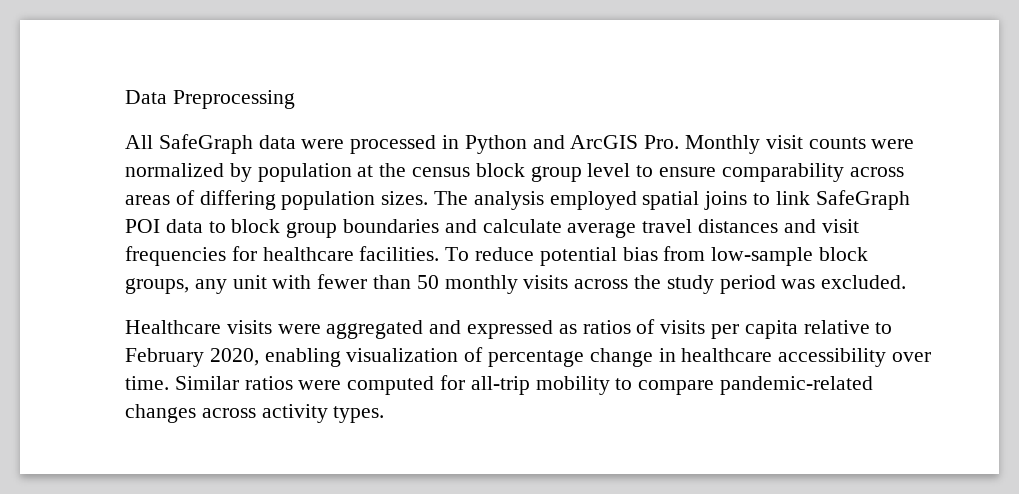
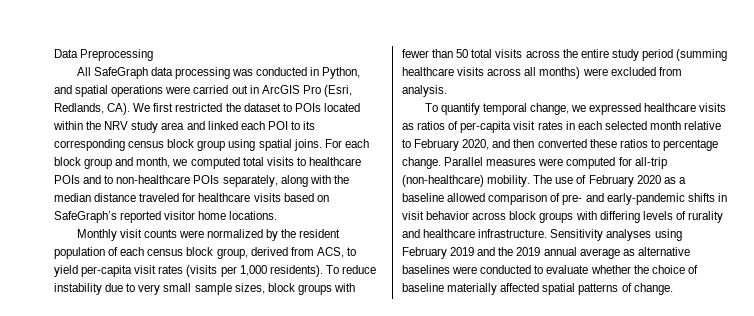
- All SafeGraph data were processed in Python and ArcGIS Pro. Monthly visit counts were normalized by population at the census block group level to ensure comparability across areas of differing population sizes. The analysis employed spatial joins to link SafeGraph POI data to block group boundaries and calculate average travel distances and visit frequencies for healthcare facilities. To reduce potential bias from low-sample block groups, any unit with fewer than 50 monthly visits across the study period was excluded.
- Healthcare visits were aggregated and expressed as ratios of visits per capita relative to February 2020, enabling visualization of percentage change in healthcare accessibility over time. Similar ratios were computed for all-trip mobility to compare pandemic-related changes across activity types.
+ All SafeGraph data processing was conducted in Python, and spatial operations were carried out in ArcGIS Pro (Esri, Redlands, CA). We first restricted the dataset to POIs located within the NRV study area and linked each POI to its corresponding census block group using spatial joins. For each block group and month, we computed total visits to healthcare POIs and to non-healthcare POIs separately, along with the median distance traveled for healthcare visits based on SafeGraph’s reported visitor home locations.
+ Monthly visit counts were normalized by the resident population of each census block group, derived from ACS, to yield per-capita visit rates (visits per 1,000 residents). To reduce instability due to very small sample sizes, block groups with fewer than 50 total visits across the entire study period (summing healthcare visits across all months) were excluded from analysis.
+ To quantify temporal change, we expressed healthcare visits as ratios of per-capita visit rates in each selected month relative to February 2020, and then converted these ratios to percentage change. Parallel measures were computed for all-trip (non-healthcare) mobility. The use of February 2020 as a baseline allowed comparison of pre- and early-pandemic shifts in visit behavior across block groups with differing levels of rurality and healthcare infrastructure. Sensitivity analyses using February 2019 and the 2019 annual average as alternative baselines were conducted to evaluate whether the choice of baseline materially affected spatial patterns of change.

